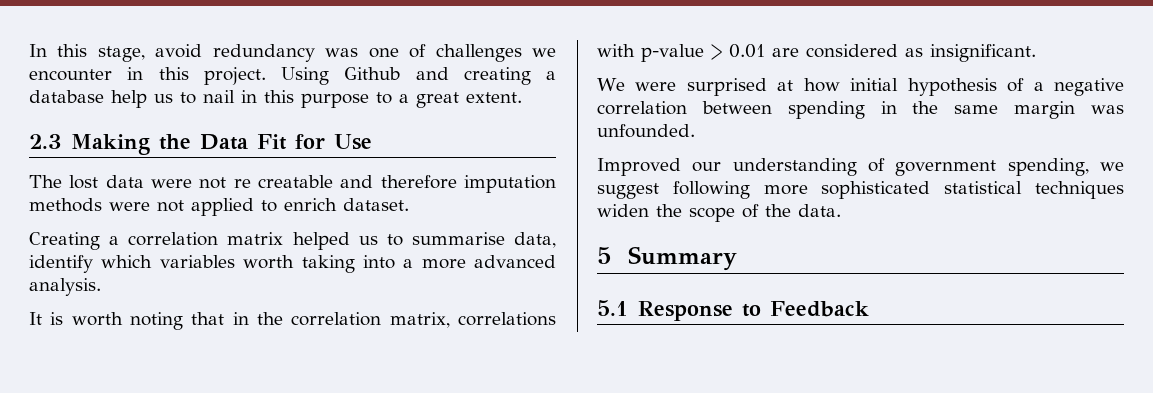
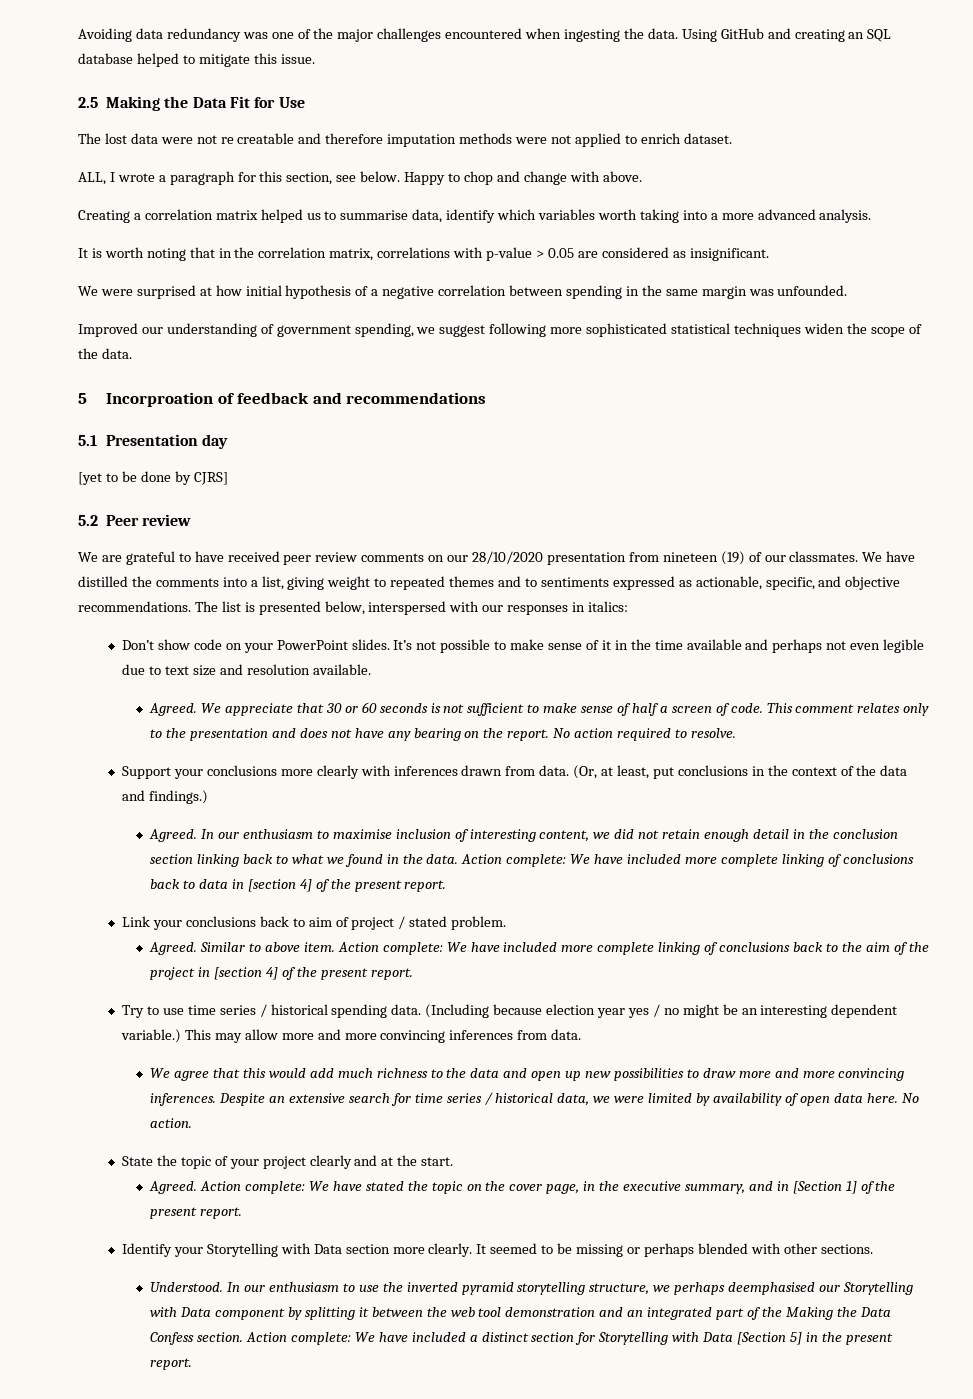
- In this stage, avoid redundancy was one of challenges we encounter in this project. Using Github and creating a database help us to nail in this purpose to a great extent.
- 2.3 Making the Data Fit for Use
+ Avoiding data redundancy was one of the major challenges encountered when ingesting the data. Using GitHub and creating an SQL database helped to mitigate this issue.
+ 2.5 Making the Data Fit for Use
+ ALL, I wrote a paragraph for this section, see below. Happy to chop and change with above.
- It is worth noting that in the correlation matrix, correlations with p-value > 0.01 are considered as insignificant.
+ It is worth noting that in the correlation matrix, correlations with p-value > 0.05 are considered as insignificant.
- 5 Summary
- 5.1 Response to Feedback
+ 5 Incorproation of feedback and recommendations
+ 5.1 Presentation day
+ [yet to be done by CJRS]
+ 5.2 Peer review
+ We are grateful to have received peer review comments on our 28/10/2020 presentation from nineteen (19) of our classmates. We have distilled the comments into a list, giving weight to repeated themes and to sentiments expressed as actionable, specific, and objective recommendations. The list is presented below, interspersed with our responses in italics:
+ Don’t show code on your PowerPoint slides. It’s not possible to make sense of it in the time available and perhaps not even legible due to text size and resolution available.
+ Agreed. We appreciate that 30 or 60 seconds is not sufficient to make sense of half a screen of code. This comment relates only to the presentation and does not have any bearing on the report. No action required to resolve.
+ Support your conclusions more clearly with inferences drawn from data. (Or, at least, put conclusions in the context of the data and findings.)
+ Agreed. In our enthusiasm to maximise inclusion of interesting content, we did not retain enough detail in the conclusion section linking back to what we found in the data. Action complete: We have included more complete linking of conclusions back to data in [section 4] of the present report.
+ Link your conclusions back to aim of project / stated problem.
+ Agreed. Similar to above item. Action complete: We have included more complete linking of conclusions back to the aim of the project in [section 4] of the present report.
+ Try to use time series / historical spending data. (Including because election year yes / no might be an interesting dependent variable.) This may allow more and more convincing inferences from data.
+ We agree that this would add much richness to the data and open up new possibilities to draw more and more convincing inferences. Despite an extensive search for time series / historical data, we were limited by availability of open data here. No action.
+ State the topic of your project clearly and at the start.
+ Agreed. Action complete: We have stated the topic on the cover page, in the executive summary, and in [Section 1] of the present report.
+ Identify your Storytelling with Data section more clearly. It seemed to be missing or perhaps blended with other sections.
+ Understood. In our enthusiasm to use the inverted pyramid storytelling structure, we perhaps deemphasised our Storytelling with Data component by splitting it between the web tool demonstration and an integrated part of the Making the Data Confess section. Action complete: We have included a distinct section for Storytelling with Data [Section 5] in the present report.

